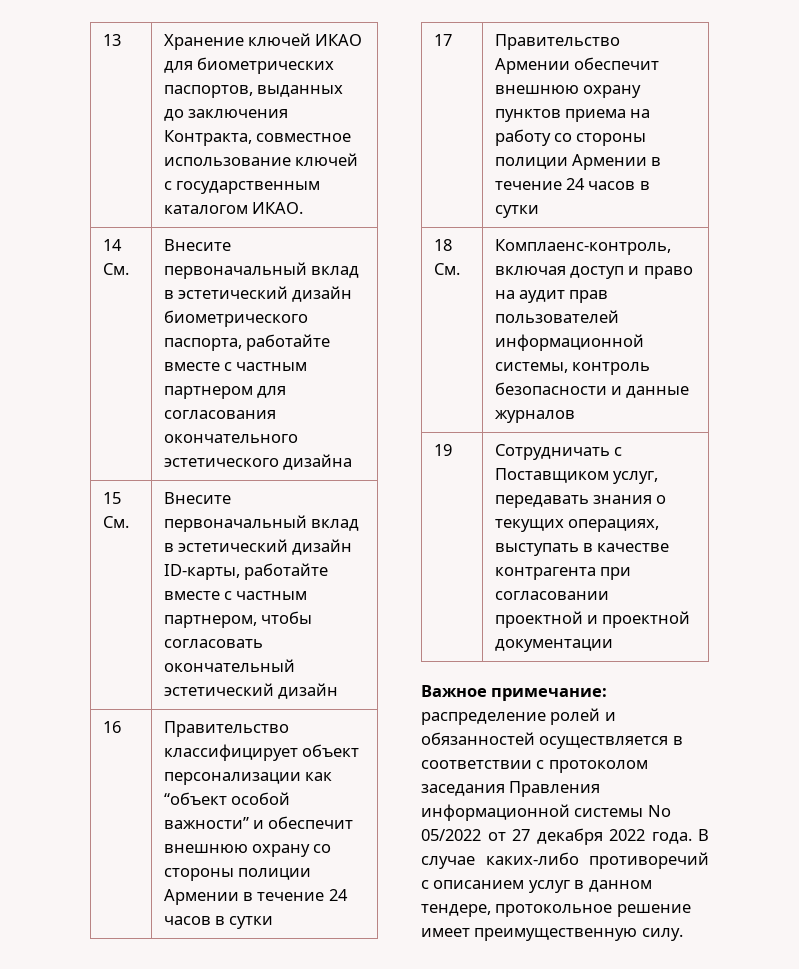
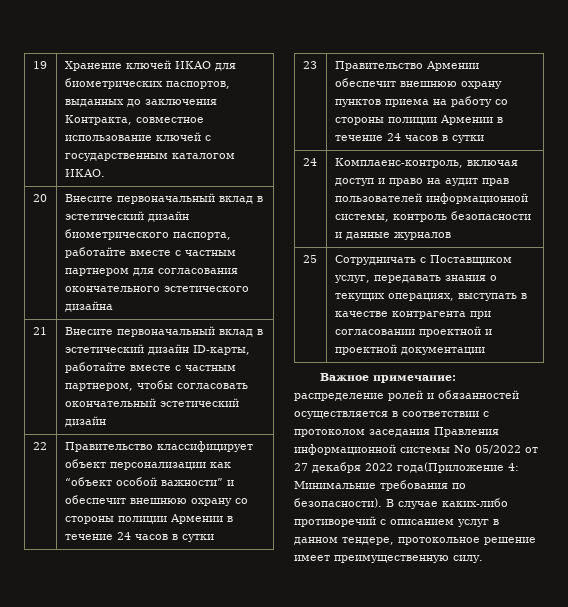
- 13 | Хранение ключей ИКАО для биометрических паспортов, выданных до заключения Контракта, совместное использование ключей с государственным каталогом ИКАО.
+ 19 | Хранение ключей ИКАО для биометрических паспортов, выданных до заключения Контракта, совместное использование ключей с государственным каталогом ИКАО.
- 14 См. | Внесите первоначальный вклад в эстетический дизайн биометрического паспорта, работайте вместе с частным партнером для согласования окончательного эстетического дизайна
+ 20 | Внесите первоначальный вклад в эстетический дизайн биометрического паспорта, работайте вместе с частным партнером для согласования окончательного эстетического дизайна
- 15 См. | Внесите первоначальный вклад в эстетический дизайн ID-карты, работайте вместе с частным партнером, чтобы согласовать окончательный эстетический дизайн
+ 21 | Внесите первоначальный вклад в эстетический дизайн ID-карты, работайте вместе с частным партнером, чтобы согласовать окончательный эстетический дизайн
- 16 | Правительство классифицирует объект персонализации как “объект особой важности” и обеспечит внешнюю охрану со стороны полиции Армении в течение 24 часов в сутки
+ 22 | Правительство классифицирует объект персонализации как “объект особой важности” и обеспечит внешнюю охрану со стороны полиции Армении в течение 24 часов в сутки
- 17 | Правительство Армении обеспечит внешнюю охрану пунктов приема на работу со стороны полиции Армении в течение 24 часов в сутки
+ 23 | Правительство Армении обеспечит внешнюю охрану пунктов приема на работу со стороны полиции Армении в течение 24 часов в сутки
- 18 См. | Комплаенс-контроль, включая доступ и право на аудит прав пользователей информационной системы, контроль безопасности и данные журналов
+ 24 | Комплаенс-контроль, включая доступ и право на аудит прав пользователей информационной системы, контроль безопасности и данные журналов
- 19 | Сотрудничать с Поставщиком услуг, передавать знания о текущих операциях, выступать в качестве контрагента при согласовании проектной и проектной документации
+ 25 | Сотрудничать с Поставщиком услуг, передавать знания о текущих операциях, выступать в качестве контрагента при согласовании проектной и проектной документации
- Важное примечание: распределение ролей и обязанностей осуществляется в соответствии с протоколом заседания Правления информационной системы No 05/2022 от 27 декабря 2022 года.
+ Важное примечание: распределение ролей и обязанностей осуществляется в соответствии с протоколом заседания Правления информационной системы No 05/2022 от 27 декабря 2022 года(Приложение 4: Минимальние требования по безопасности).

